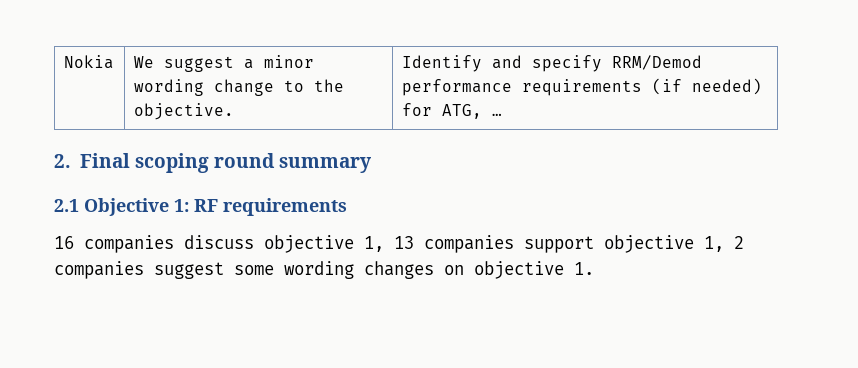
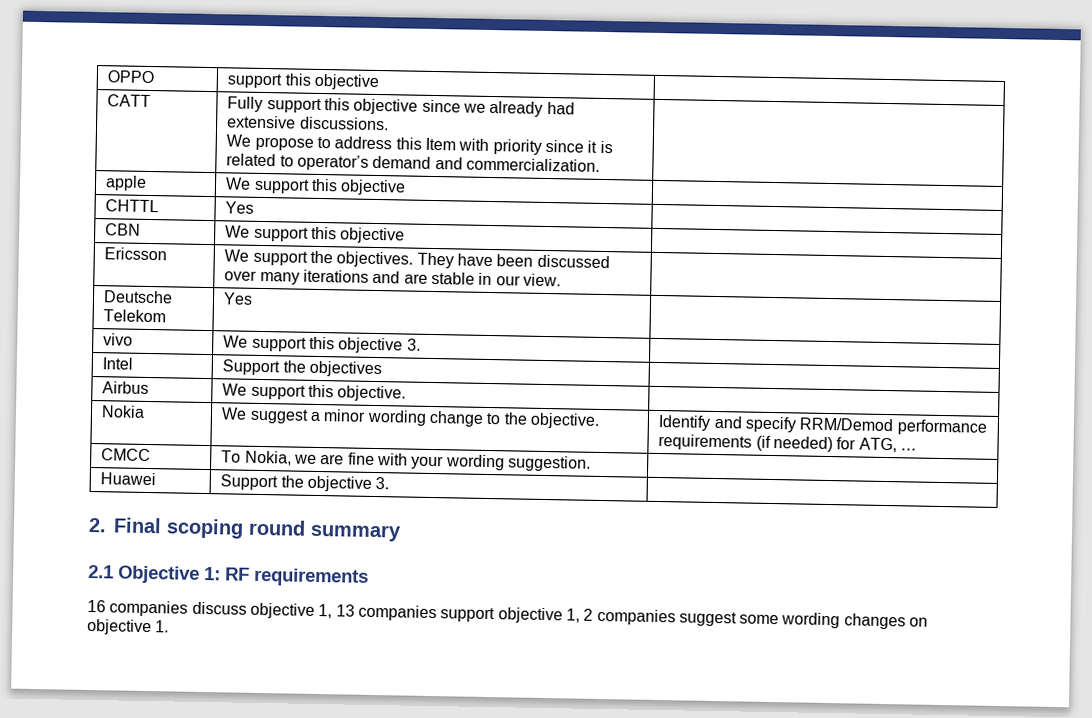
+ OPPO | support this objective |
+ CATT | Fully support this objective since we already had extensive discussions.
+ We propose to address this Item with priority since it is related to operator’s demand and commercialization. |
+ apple | We support this objective |
+ CHTTL | Yes |
+ CBN | We support this objective |
+ Ericsson | We support the objectives. They have been discussed over many iterations and are stable in our view. |
+ Deutsche Telekom | Yes |
+ vivo | We support this objective 3. |
+ Intel | Support the objectives |
+ Airbus | We support this objective. |
+ CMCC | To Nokia, we are fine with your wording suggestion. |
+ Huawei | Support the objective 3. |

